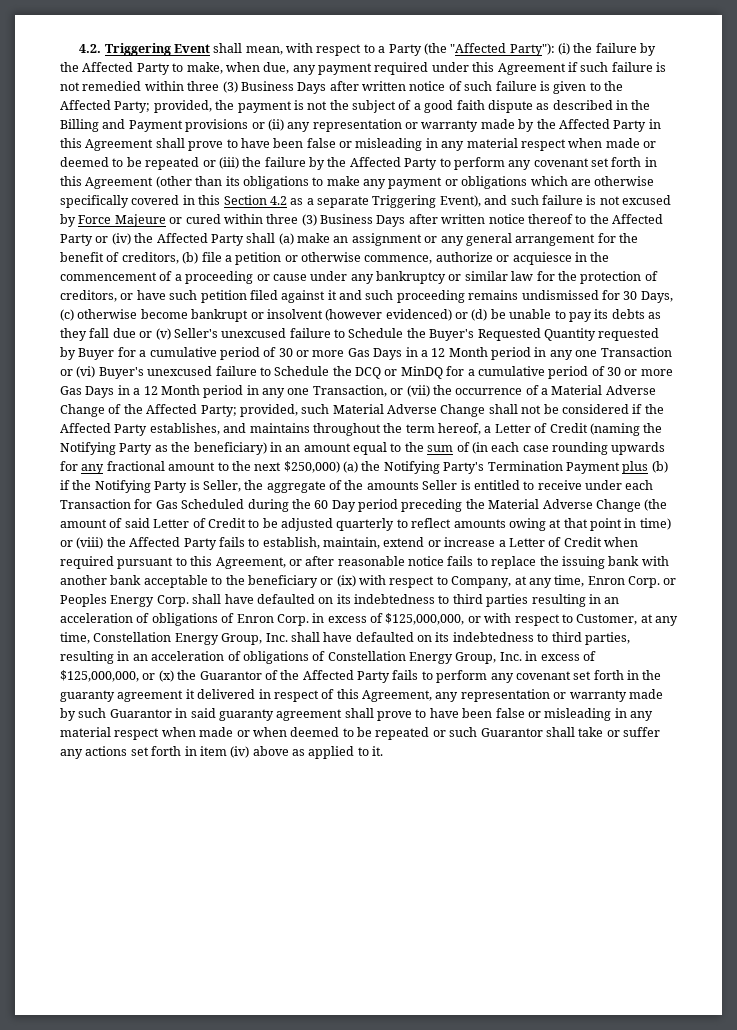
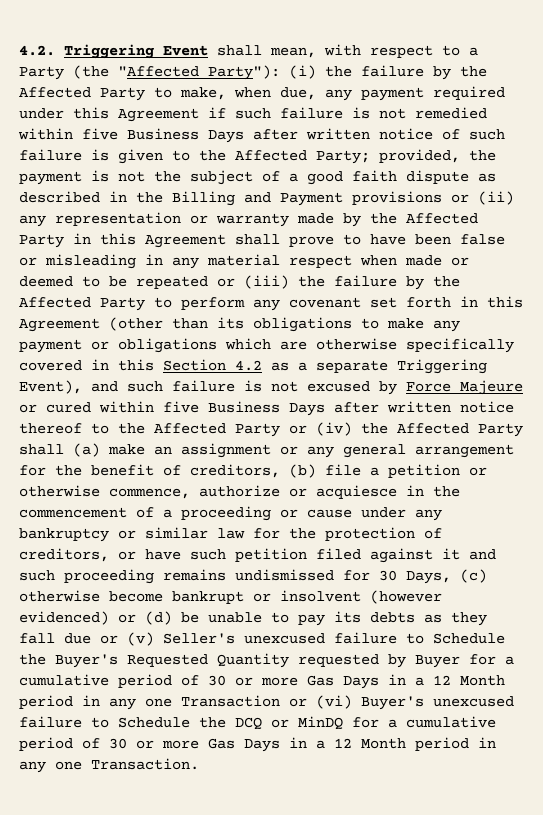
- (i) the failure by the Affected Party to make, when due, any payment required under this Agreement if such failure is not remedied within three (3) Business Days after written notice of such failure is given to the Affected Party;
+ (i) the failure by the Affected Party to make, when due, any payment required under this Agreement if such failure is not remedied within five Business Days after written notice of such failure is given to the Affected Party;
- provided, the payment is not the subject of a good faith dispute as described in the Billing and Payment provisions or (ii) any representation or warranty made by the Affected Party in this Agreement shall prove to have been false or misleading in any material respect when made or deemed to be repeated or (iii) the failure by the Affected Party to perform any covenant set forth in this Agreement (other than its obligations to make any payment or obligations which are otherwise specifically covered in this Section 4.2 as a separate Triggering Event), and such failure is not excused by Force Majeure or cured within three (3) Business Days after written notice thereof to the Affected Party or (iv) the Affected Party shall (a) make an assignment or any general arrangement for the benefit of creditors, (b) file a petition or otherwise commence, authorize or acquiesce in the commencement of a proceeding or cause under any bankruptcy or similar law for the protection of creditors, or have such petition filed against it and such proceeding remains undismissed for 30 Days, (c) otherwise become bankrupt or insolvent (however evidenced) or (d) be unable to pay its debts as they fall due or (v) Seller's unexcused failure to Schedule the Buyer's Requested Quantity requested by Buyer for a cumulative period of 30 or more Gas Days in a 12 Month period in any one Transaction or (vi) Buyer's unexcused failure to Schedule the DCQ or MinDQ for a cumulative period of 30 or more Gas Days in a 12 Month period in any one Transaction, or (vii) the occurrence of a Material Adverse Change of the Affected Party; provided, such Material Adverse Change shall not be considered if the Affected Party establishes, and maintains throughout the term hereof, a Letter of Credit (naming the Notifying Party as the beneficiary) in an amount equal to the sum of (in each case rounding upwards for any fractional amount to the next $250,000) (a) the Notifying Party's Termination Payment plus (b) if the Notifying Party is Seller, the aggregate of the amounts Seller is entitled to receive under each Transaction for Gas Scheduled during the 60 Day period preceding the Material Adverse Change (the amount of said Letter of Credit to be adjusted quarterly to reflect amounts owing at that point in time) or (viii) the Affected Party fails to establish, maintain, extend or increase a Letter of Credit when required pursuant to this Agreement, or after reasonable notice fails to replace the issuing bank with another bank acceptable to the beneficiary or (ix) with respect to Company, at any time, Enron Corp. or Peoples Energy Corp. shall have defaulted on its indebtedness to third parties resulting in an acceleration of obligations of Enron Corp. in excess of $125,000,000, or with respect to Customer, at any time, Constellation Energy Group, Inc. shall have defaulted on its indebtedness to third parties, resulting in an acceleration of obligations of Constellation Energy Group, Inc. in excess of $125,000,000, or (x) the Guarantor of the Affected Party fails to perform any covenant set forth in the guaranty agreement it delivered in respect of this Agreement, any representation or warranty made by such Guarantor in said guaranty agreement shall prove to have been false or misleading in any material respect when made or when deemed to be repeated or such Guarantor shall take or suffer any actions set forth in item (iv) above as applied to it.
+ provided, the payment is not the subject of a good faith dispute as described in the Billing and Payment provisions or (ii) any representation or warranty made by the Affected Party in this Agreement shall prove to have been false or misleading in any material respect when made or deemed to be repeated or (iii) the failure by the Affected Party to perform any covenant set forth in this Agreement (other than its obligations to make any payment or obligations which are otherwise specifically covered in this Section 4.2 as a separate Triggering Event), and such failure is not excused by Force Majeure or cured within five Business Days after written notice thereof to the Affected Party or (iv) the Affected Party shall (a) make an assignment or any general arrangement for the benefit of creditors, (b) file a petition or otherwise commence, authorize or acquiesce in the commencement of a proceeding or cause under any bankruptcy or similar law for the protection of creditors, or have such petition filed against it and such proceeding remains undismissed for 30 Days, (c) otherwise become bankrupt or insolvent (however evidenced) or (d) be unable to pay its debts as they fall due or (v) Seller's unexcused failure to Schedule the Buyer's Requested Quantity requested by Buyer for a cumulative period of 30 or more Gas Days in a 12 Month period in any one Transaction or (vi) Buyer's unexcused failure to Schedule the DCQ or MinDQ for a cumulative period of 30 or more Gas Days in a 12 Month period in any one Transaction.

